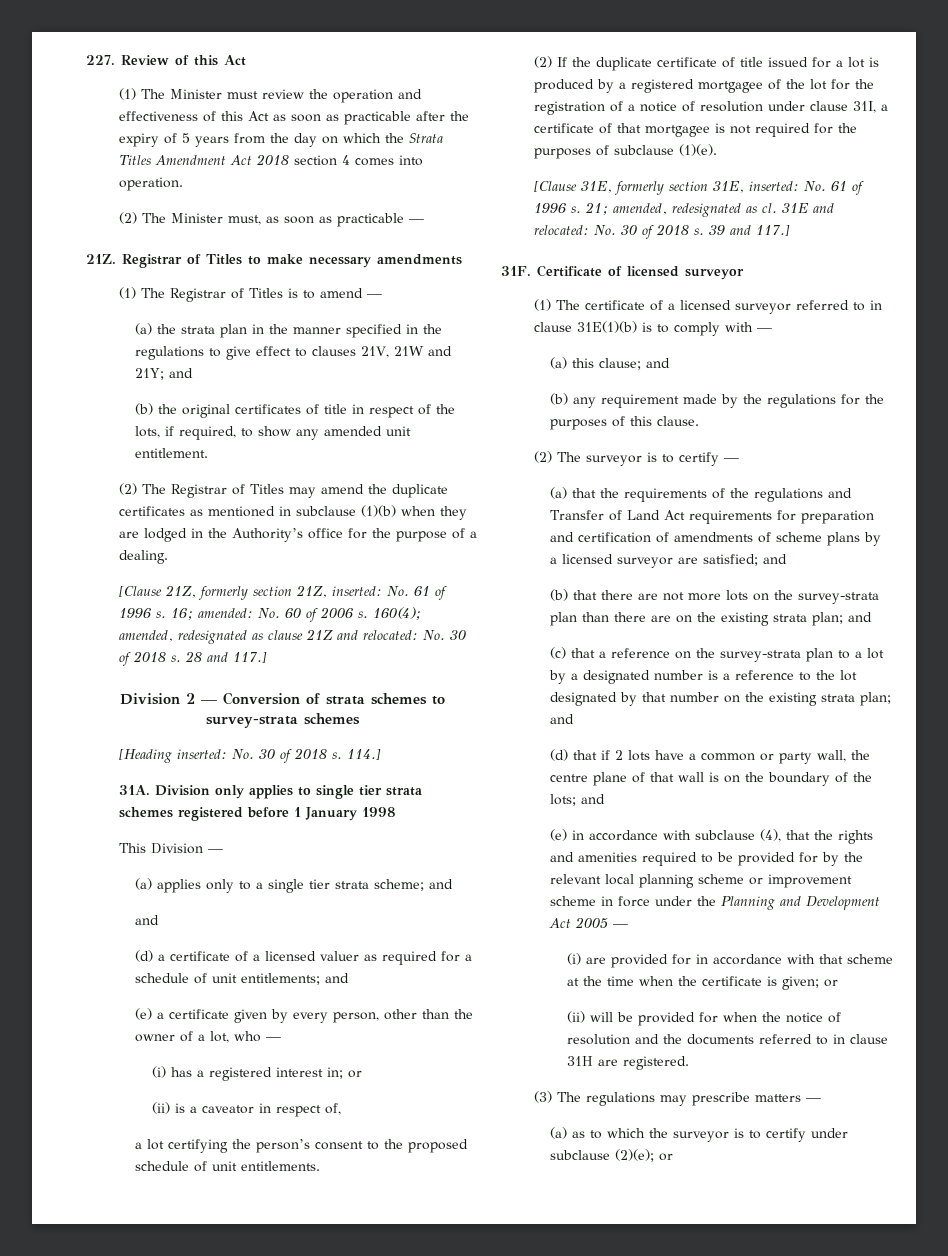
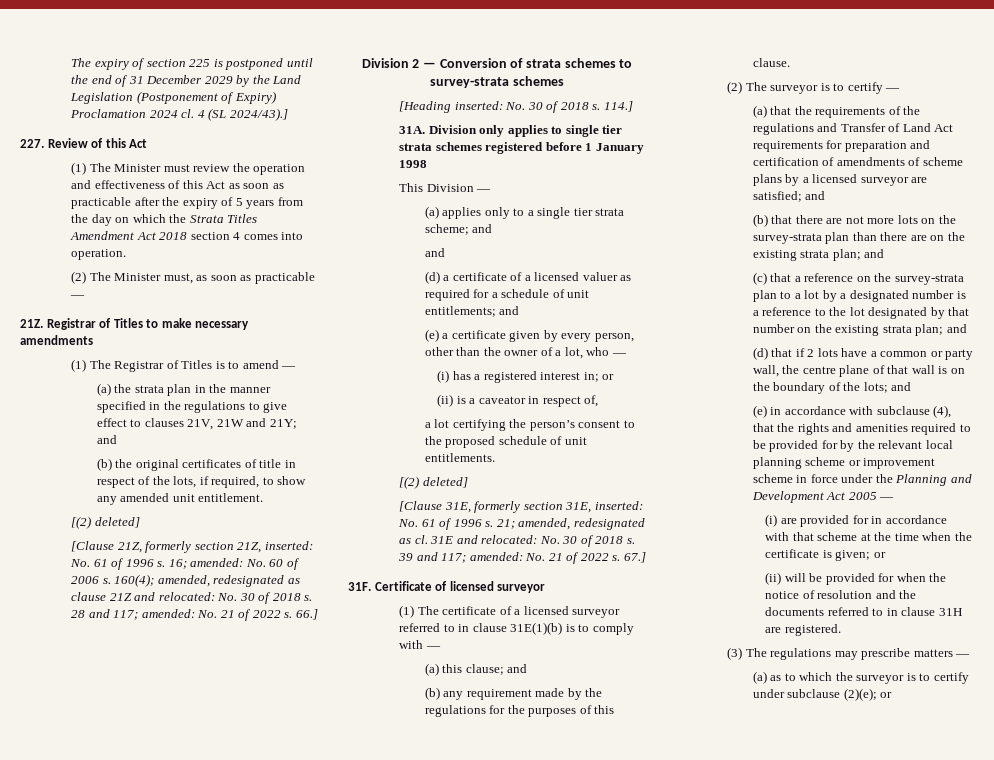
+ The expiry of section 225 is postponed until the end of 31 December 2029 by the Land Legislation (Postponement of Expiry) Proclamation 2024 cl. 4 (SL 2024/43).]
  (b) the original certificates of title in respect of the lots, if required, to show any amended unit entitlement.
- (2) The Registrar of Titles may amend the duplicate certificates as mentioned in subclause (1)(b) when they are lodged in the Authority’s office for the purpose of a dealing.
+ [(2) deleted]
- 28 and 117.]
+ 28 and 117; amended: No. 21 of 2022 s. 66.]
  a lot certifying the person’s consent to the proposed schedule of unit entitlements.
- (2) If the duplicate certificate of title issued for a lot is produced by a registered mortgagee of the lot for the registration of a notice of resolution under clause 31I, a certificate of that mortgagee is not required for the purposes of subclause (1)(e).
+ [(2) deleted]
- 39 and 117.]
+ 39 and 117; amended: No. 21 of 2022 s. 67.]

